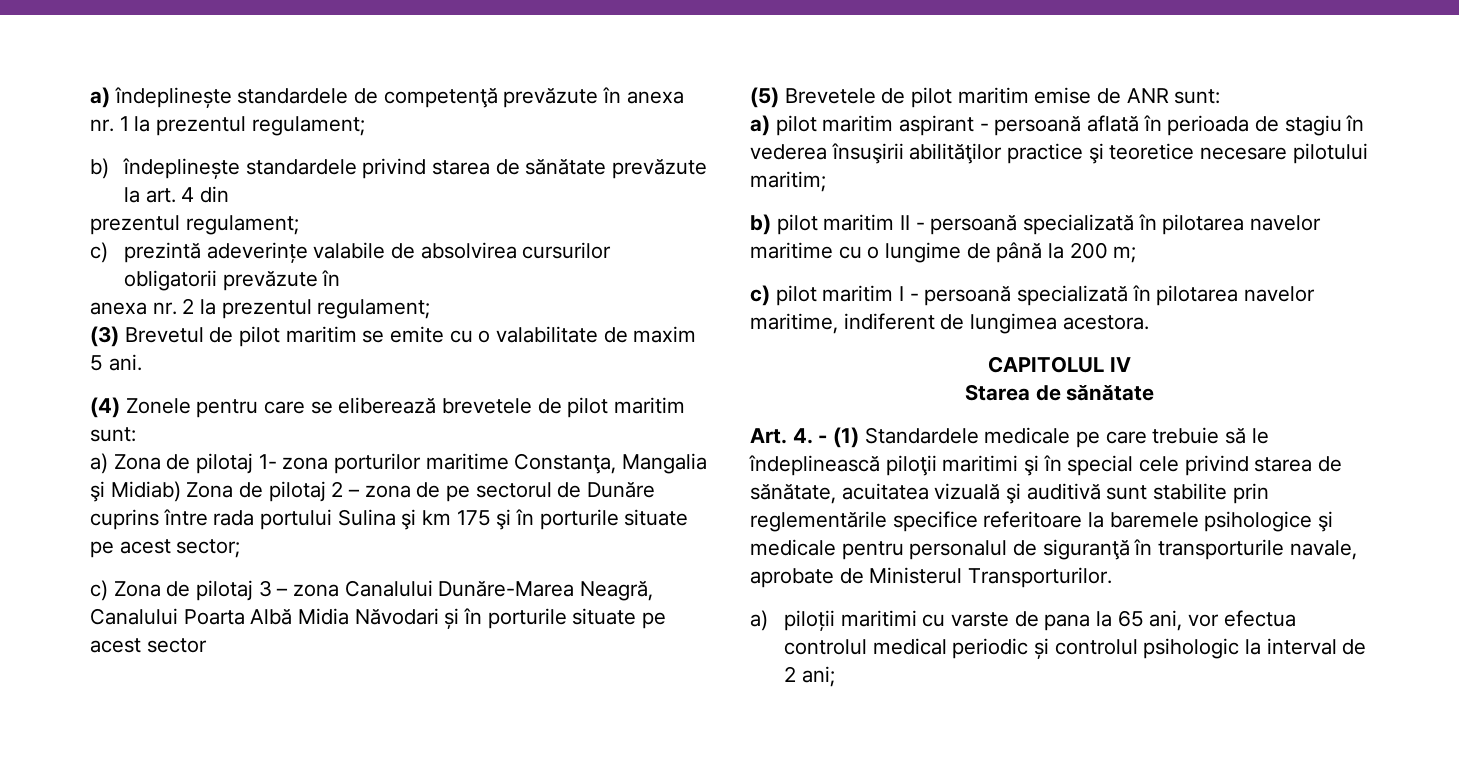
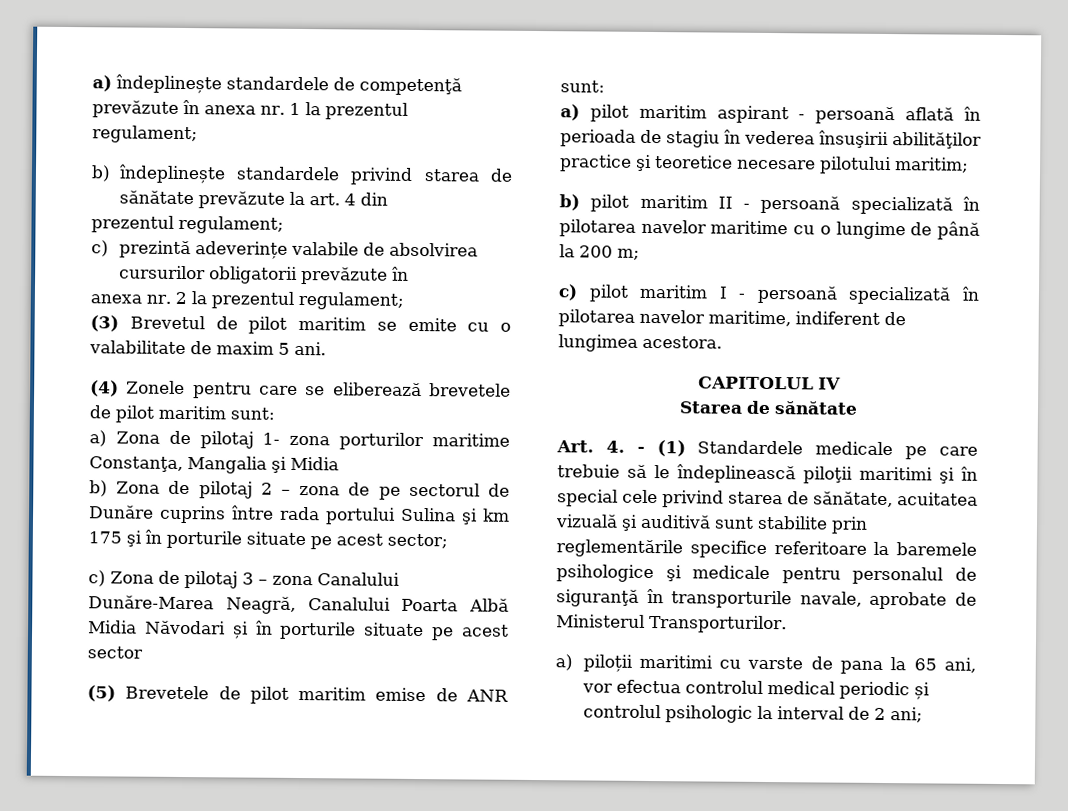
- a) Zona de pilotaj 1- zona porturilor maritime Constanţa, Mangalia şi Midiab) Zona de pilotaj 2 – zona de pe sectorul de Dunăre cuprins între rada portului Sulina şi km 175 şi în porturile situate pe acest sector;
+ a) Zona de pilotaj 1- zona porturilor maritime Constanţa, Mangalia şi Midia
+ b) Zona de pilotaj 2 – zona de pe sectorul de Dunăre cuprins între rada portului Sulina şi km 175 şi în porturile situate pe acest sector;

